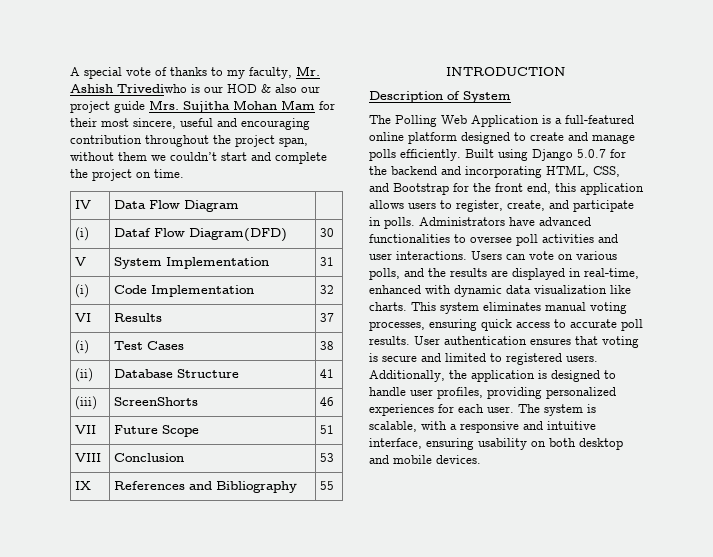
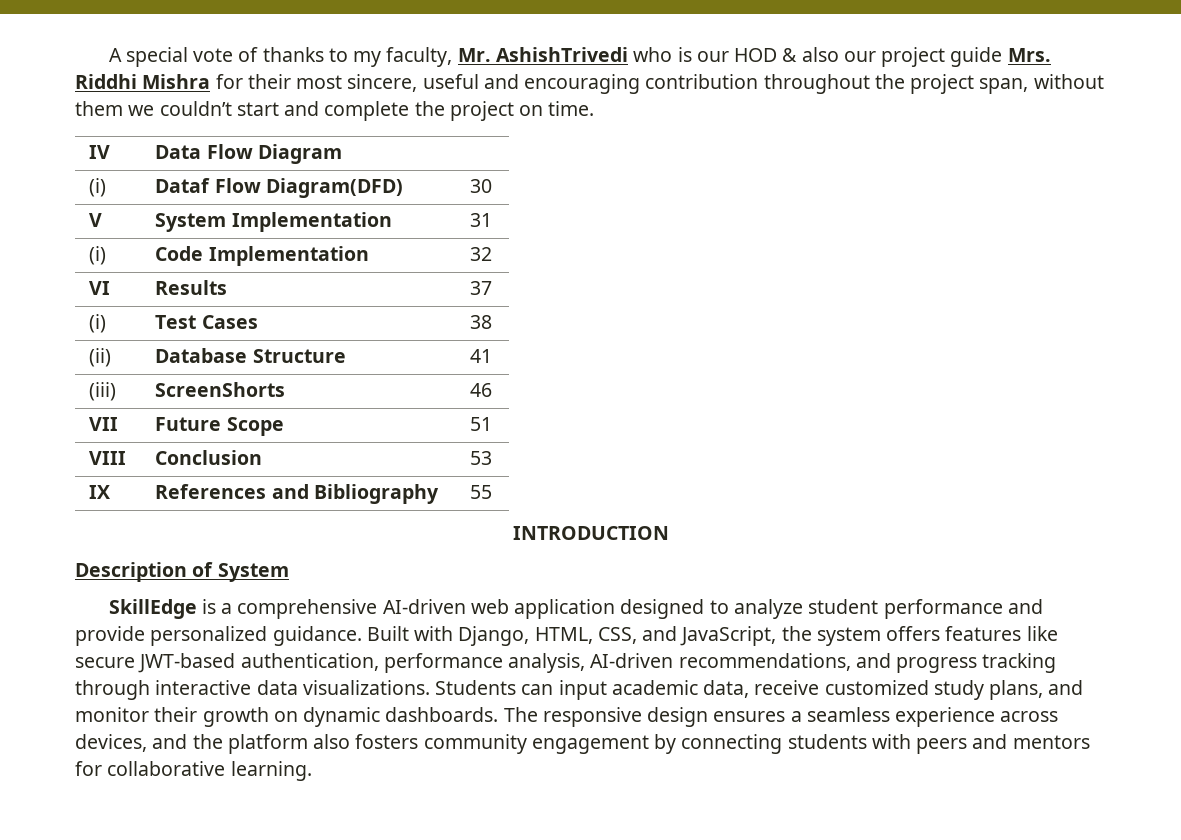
- A special vote of thanks to my faculty, Mr. Ashish Trivediwho is our HOD & also our project guide Mrs. Sujitha Mohan Mam for their most sincere, useful and encouraging contribution throughout the project span, without them we couldn’t start and complete the project on time.
+ A special vote of thanks to my faculty, Mr. AshishTrivedi who is our HOD & also our project guide Mrs. Riddhi Mishra for their most sincere, useful and encouraging contribution throughout the project span, without them we couldn’t start and complete the project on time.
- The Polling Web Application is a full-featured online platform designed to create and manage polls efficiently. Built using Django 5.0.7 for the backend and incorporating HTML, CSS, and Bootstrap for the front end, this application allows users to register, create, and participate in polls. Administrators have advanced functionalities to oversee poll activities and user interactions. Users can vote on various polls, and the results are displayed in real-time, enhanced with dynamic data visualization like charts. This system eliminates manual voting processes, ensuring quick access to accurate poll results. User authentication ensures that voting is secure and limited to registered users. Additionally, the application is designed to handle user profiles, providing personalized experiences for each user. The system is scalable, with a responsive and intuitive interface, ensuring usability on both desktop and mobile devices.
+ SkillEdge is a comprehensive AI-driven web application designed to analyze student performance and provide personalized guidance. Built with Django, HTML, CSS, and JavaScript, the system offers features like secure JWT-based authentication, performance analysis, AI-driven recommendations, and progress tracking through interactive data visualizations. Students can input academic data, receive customized study plans, and monitor their growth on dynamic dashboards. The responsive design ensures a seamless experience across devices, and the platform also fosters community engagement by connecting students with peers and mentors for collaborative learning.

